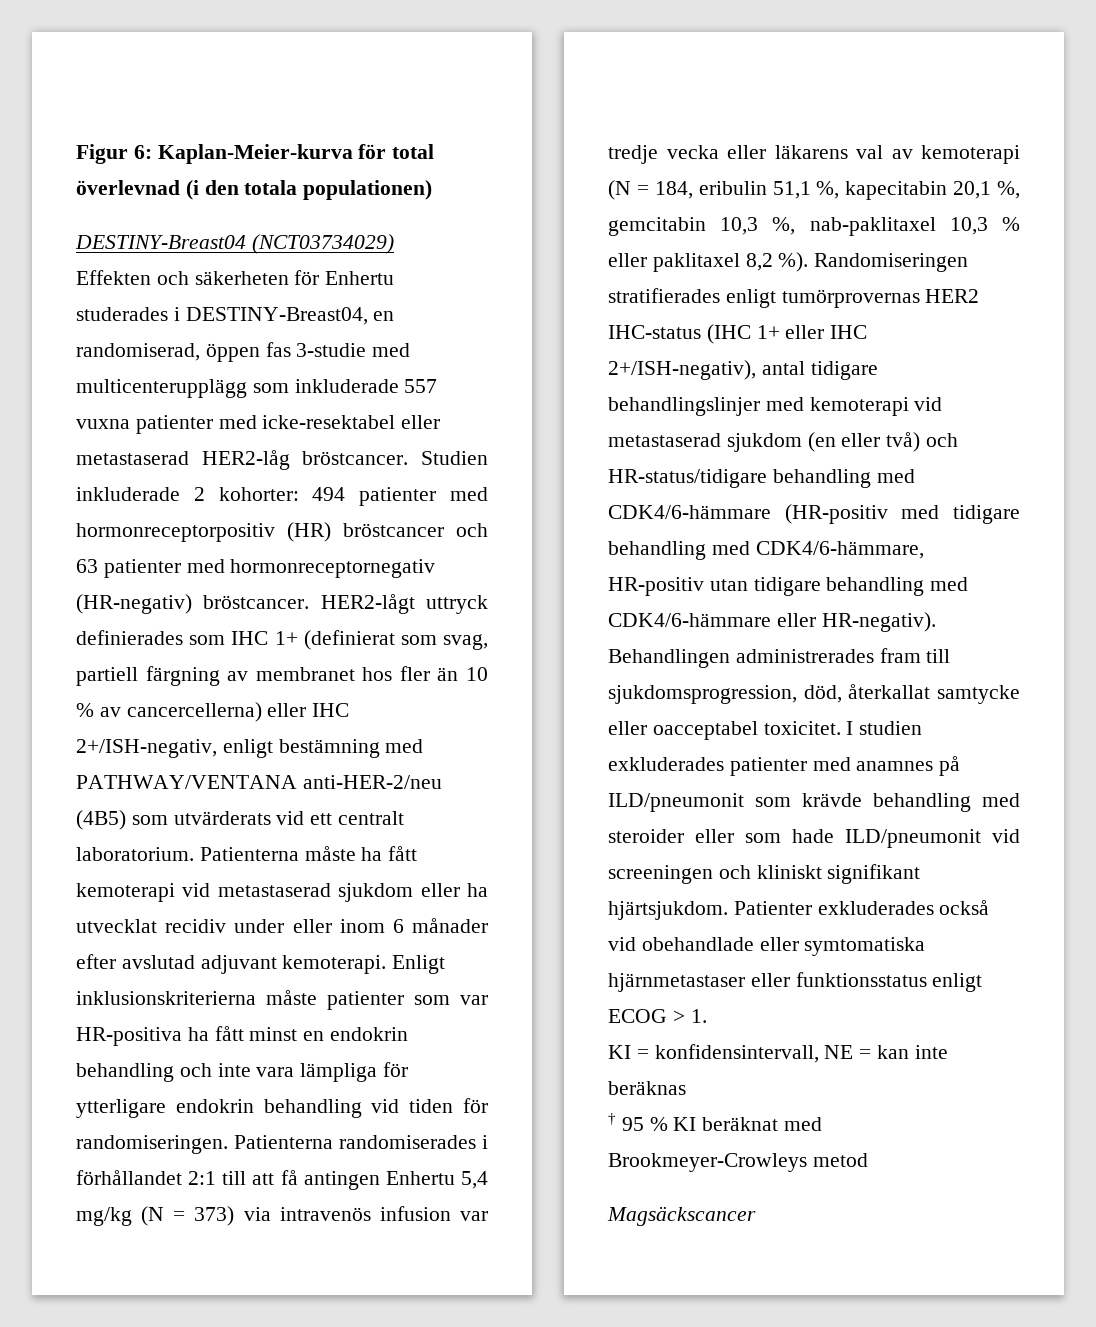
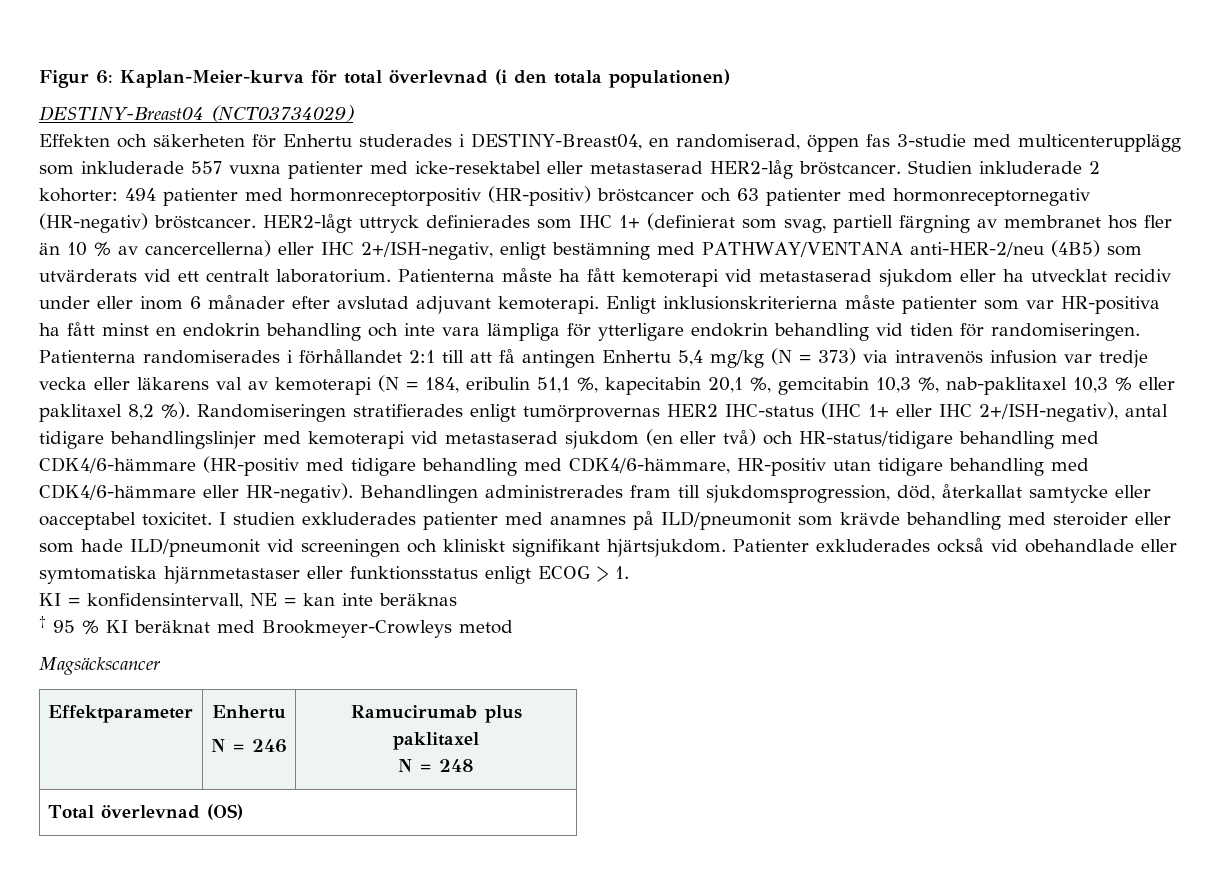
- Studien inkluderade 2 kohorter: 494 patienter med hormonreceptorpositiv (HR) bröstcancer och 63 patienter med hormonreceptornegativ (HR-negativ) bröstcancer.
+ Studien inkluderade 2 kohorter: 494 patienter med hormonreceptorpositiv (HR-positiv) bröstcancer och 63 patienter med hormonreceptornegativ (HR-negativ) bröstcancer.
+ Effektparameter | Enhertu
+ N = 246 | Ramucirumab plus paklitaxel
+ N = 248
+ Total överlevnad (OS)

